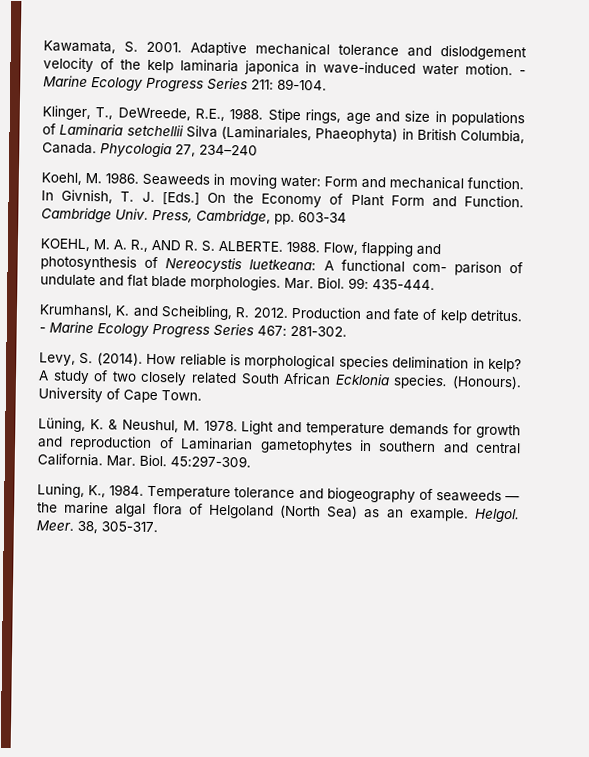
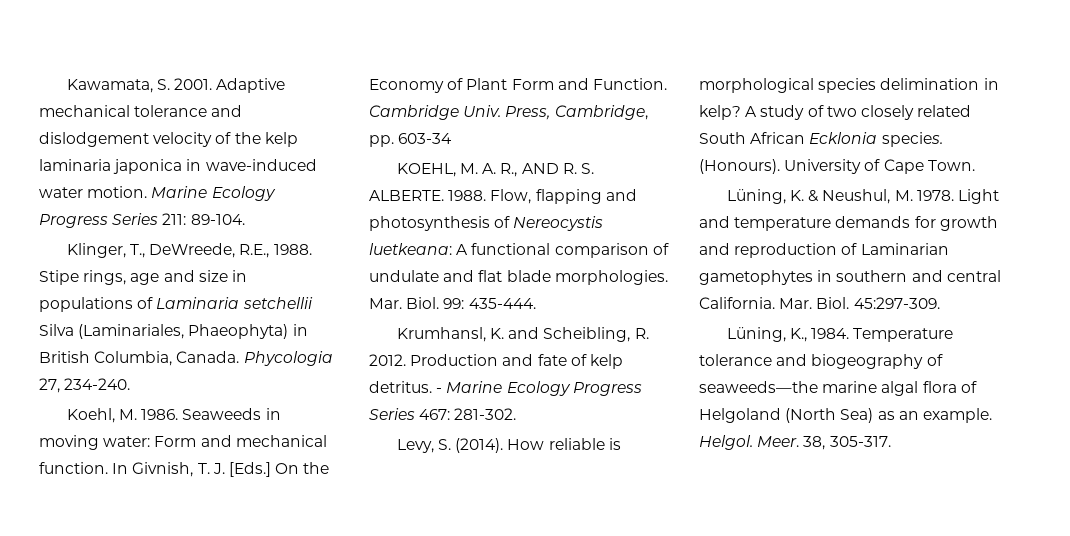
- - Marine Ecology Progress Series 211: 89-104.
+ Marine Ecology Progress Series 211: 89-104.
- Phycologia 27, 234–240
+ Phycologia 27, 234-240.
- Flow, flapping and photosynthesis of Nereocystis luetkeana: A functional com- parison of undulate and flat blade morphologies.
+ Flow, flapping and photosynthesis of Nereocystis luetkeana: A functional comparison of undulate and flat blade morphologies.
- Luning, K., 1984.
+ Lüning, K., 1984.
- Temperature tolerance and biogeography of seaweeds — the marine algal flora of Helgoland (North Sea) as an example.
+ Temperature tolerance and biogeography of seaweeds—the marine algal flora of Helgoland (North Sea) as an example.

